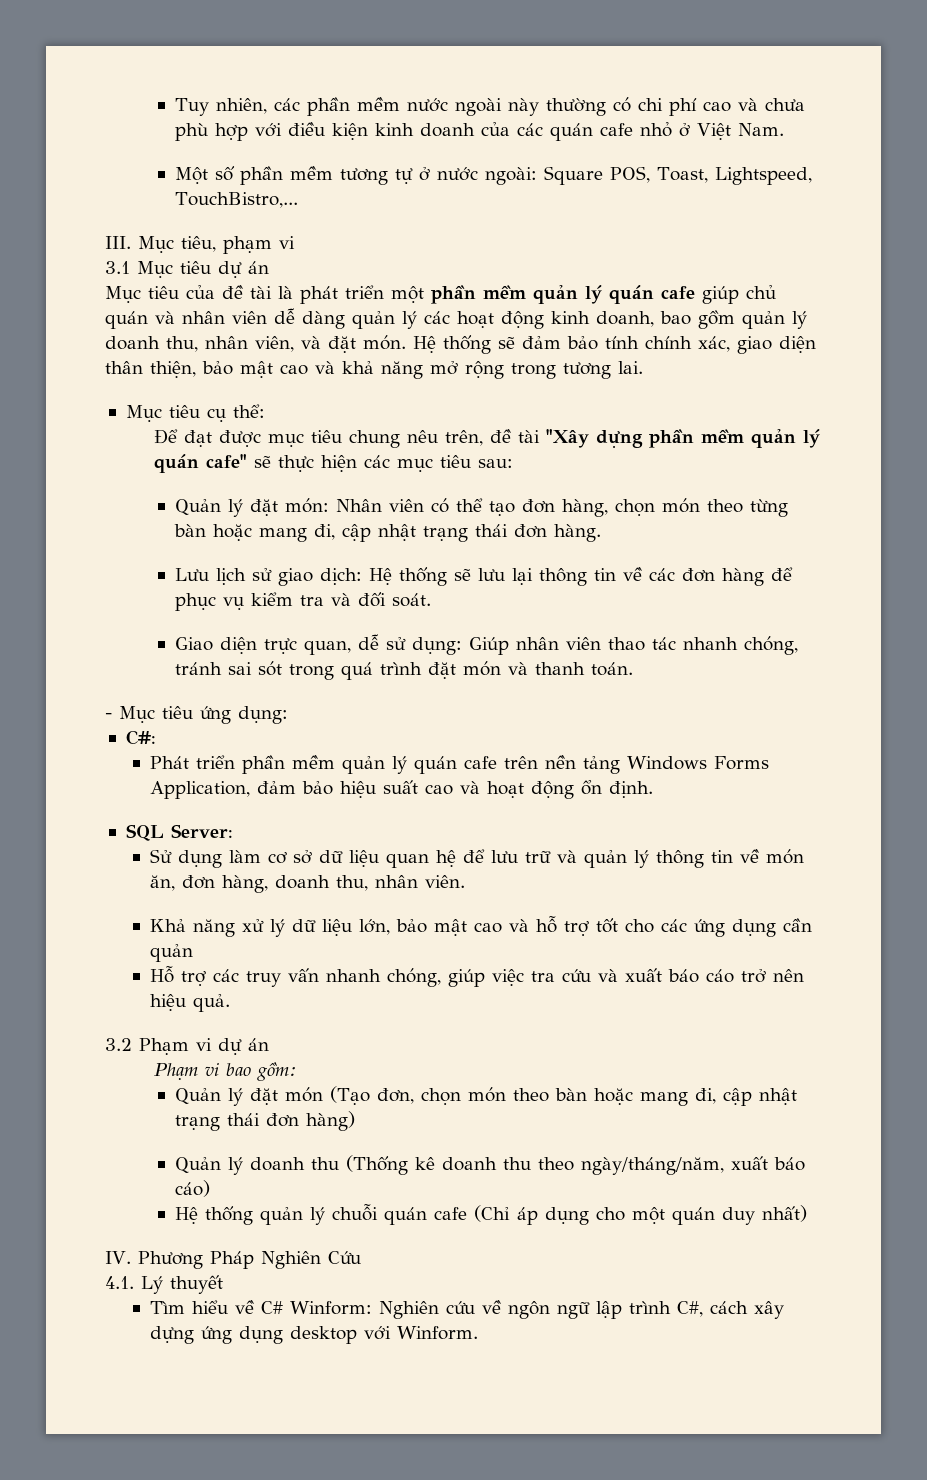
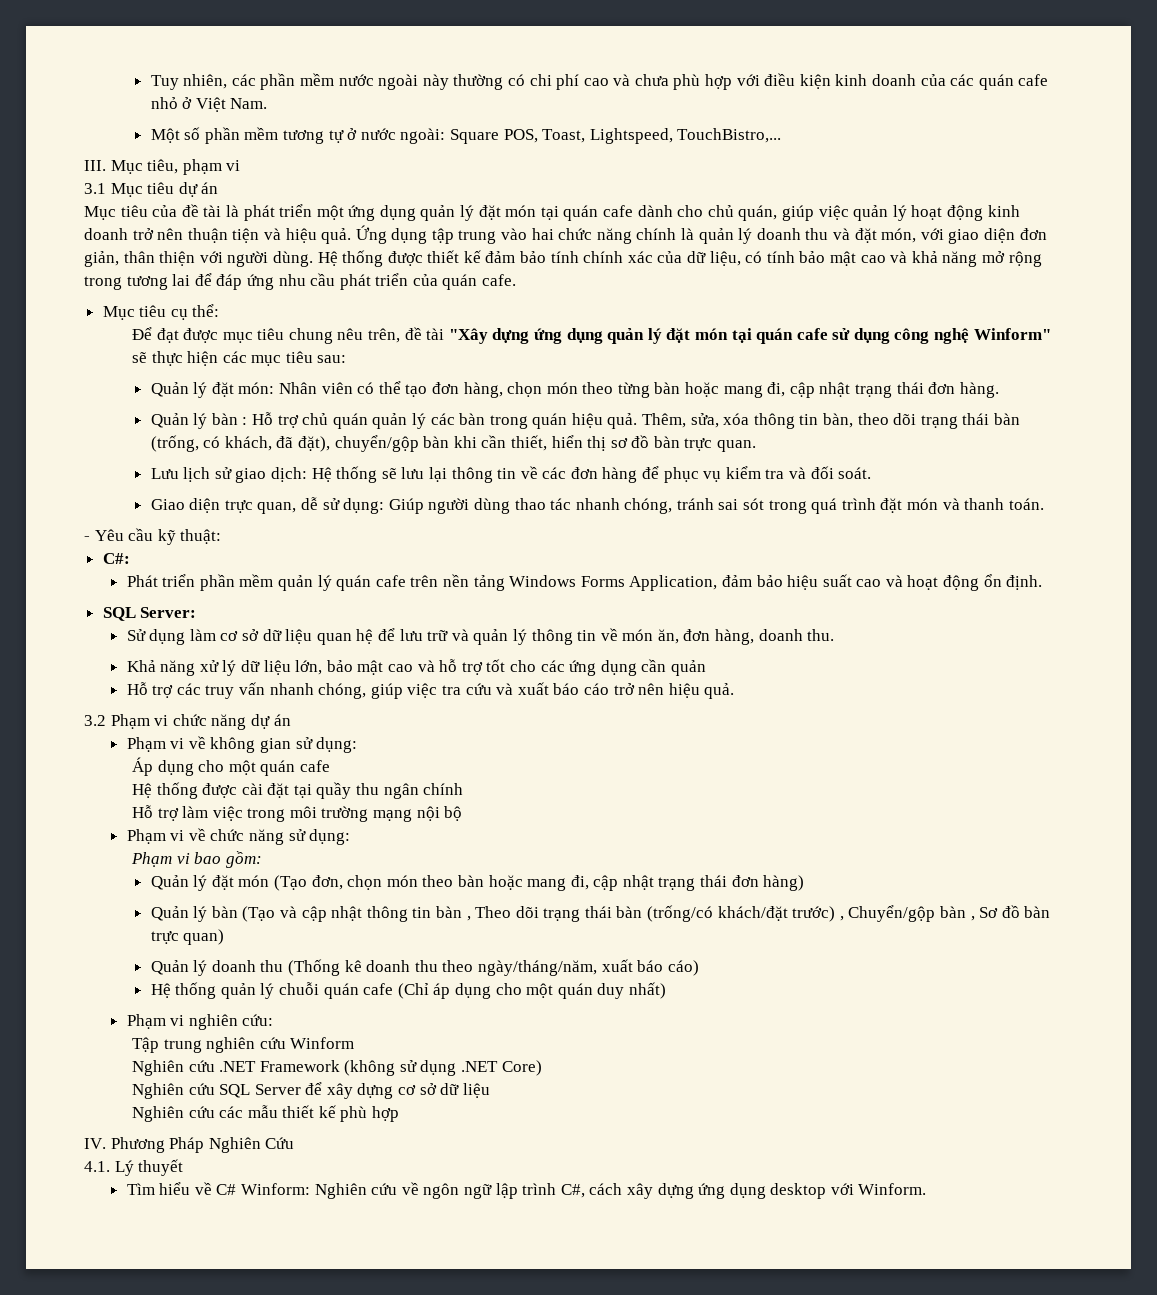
- Mục tiêu của đề tài là phát triển một phần mềm quản lý quán cafe giúp chủ quán và nhân viên dễ dàng quản lý các hoạt động kinh doanh, bao gồm quản lý doanh thu, nhân viên, và đặt món. Hệ thống sẽ đảm bảo tính chính xác, giao diện thân thiện, bảo mật cao và khả năng mở rộng trong tương lai.
+ Mục tiêu của đề tài là phát triển một ứng dụng quản lý đặt món tại quán cafe dành cho chủ quán, giúp việc quản lý hoạt động kinh doanh trở nên thuận tiện và hiệu quả. Ứng dụng tập trung vào hai chức năng chính là quản lý doanh thu và đặt món, với giao diện đơn giản, thân thiện với người dùng. Hệ thống được thiết kế đảm bảo tính chính xác của dữ liệu, có tính bảo mật cao và khả năng mở rộng trong tương lai để đáp ứng nhu cầu phát triển của quán cafe.
- Để đạt được mục tiêu chung nêu trên, đề tài "Xây dựng phần mềm quản lý quán cafe" sẽ thực hiện các mục tiêu sau:
+ Để đạt được mục tiêu chung nêu trên, đề tài "Xây dựng ứng dụng quản lý đặt món tại quán cafe sử dụng công nghệ Winform" sẽ thực hiện các mục tiêu sau:
+ Quản lý bàn : Hỗ trợ chủ quán quản lý các bàn trong quán hiệu quả. Thêm, sửa, xóa thông tin bàn, theo dõi trạng thái bàn (trống, có khách, đã đặt), chuyển/gộp bàn khi cần thiết, hiển thị sơ đồ bàn trực quan.
- Giao diện trực quan, dễ sử dụng: Giúp nhân viên thao tác nhanh chóng, tránh sai sót trong quá trình đặt món và thanh toán.
+ Giao diện trực quan, dễ sử dụng: Giúp người dùng thao tác nhanh chóng, tránh sai sót trong quá trình đặt món và thanh toán.
- - Mục tiêu ứng dụng:
+ - Yêu cầu kỹ thuật:
- Sử dụng làm cơ sở dữ liệu quan hệ để lưu trữ và quản lý thông tin về món ăn, đơn hàng, doanh thu, nhân viên.
+ Sử dụng làm cơ sở dữ liệu quan hệ để lưu trữ và quản lý thông tin về món ăn, đơn hàng, doanh thu.
- 3.2 Phạm vi dự án
+ 3.2 Phạm vi chức năng dự án
+ Phạm vi về không gian sử dụng:
+ Áp dụng cho một quán cafe
+ Hệ thống được cài đặt tại quầy thu ngân chính
+ Hỗ trợ làm việc trong môi trường mạng nội bộ
+ Phạm vi về chức năng sử dụng:
+ Quản lý bàn (Tạo và cập nhật thông tin bàn , Theo dõi trạng thái bàn (trống/có khách/đặt trước) , Chuyển/gộp bàn , Sơ đồ bàn trực quan)
+ Phạm vi nghiên cứu:
+ Tập trung nghiên cứu Winform
+ Nghiên cứu .NET Framework (không sử dụng .NET Core)
+ Nghiên cứu SQL Server để xây dựng cơ sở dữ liệu
+ Nghiên cứu các mẫu thiết kế phù hợp

